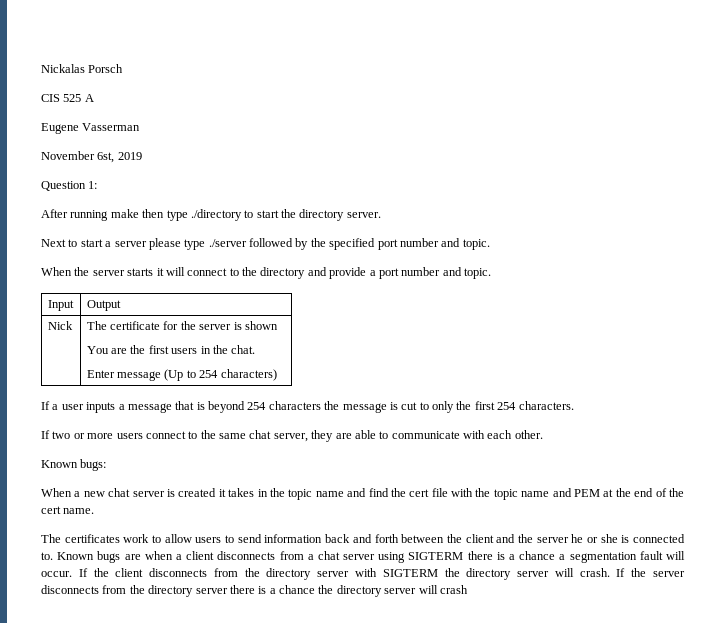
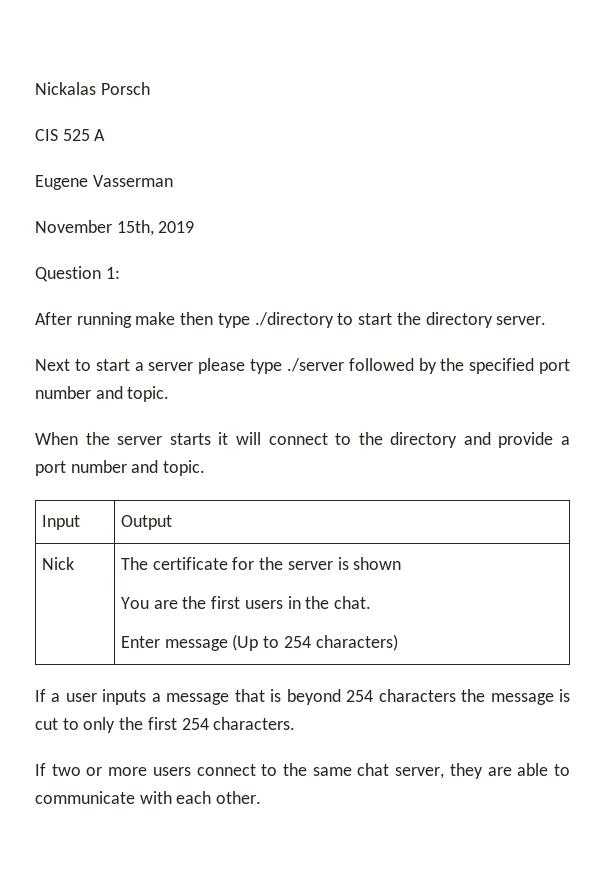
- November 6st, 2019
+ November 15th, 2019
- Known bugs:
- When a new chat server is created it takes in the topic name and find the cert file with the topic name and PEM at the end of the cert name.
- The certificates work to allow users to send information back and forth between the client and the server he or she is connected to. Known bugs are when a client disconnects from a chat server using SIGTERM there is a chance a segmentation fault will occur. If the client disconnects from the directory server with SIGTERM the directory server will crash. If the server disconnects from the directory server there is a chance the directory server will crash

